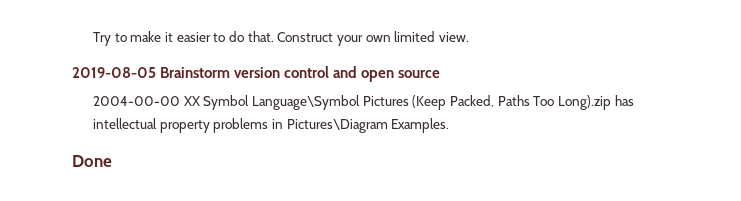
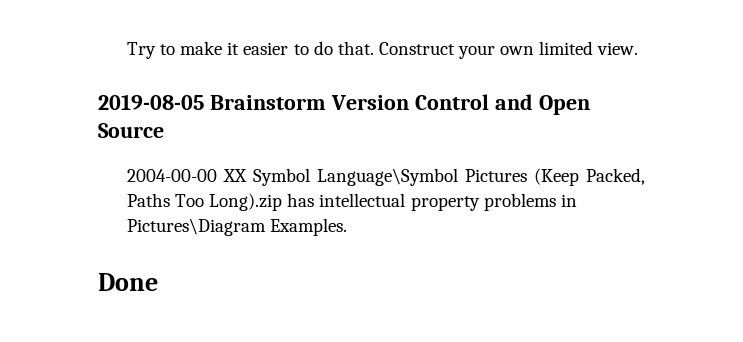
- 2019-08-05 Brainstorm version control and open source
+ 2019-08-05 Brainstorm Version Control and Open Source

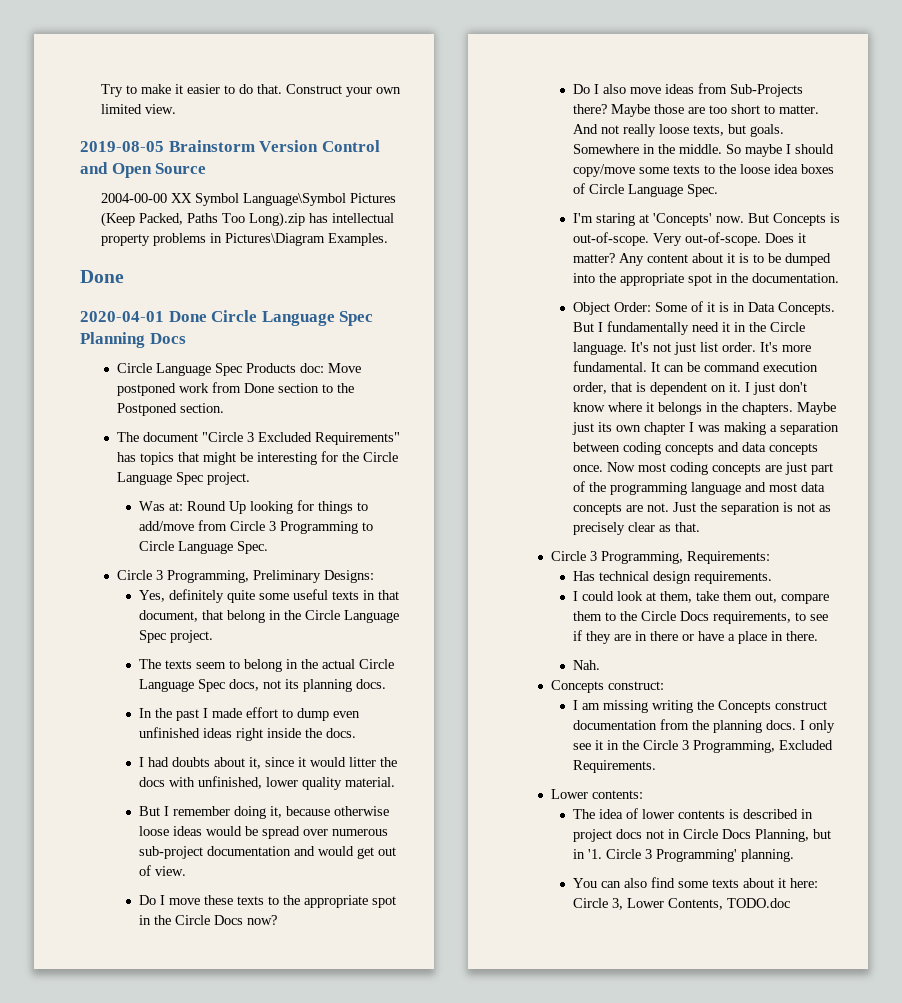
+ 2020-04-01 Done Circle Language Spec Planning Docs
+ Circle Language Spec Products doc: Move postponed work from Done section to the Postponed section.
+ The document "Circle 3 Excluded Requirements" has topics that might be interesting for the Circle Language Spec project.
+ Was at: Round Up looking for things to add/move from Circle 3 Programming to Circle Language Spec.
+ Circle 3 Programming, Preliminary Designs:
+ Yes, definitely quite some useful texts in that document, that belong in the Circle Language Spec project.
+ The texts seem to belong in the actual Circle Language Spec docs, not its planning docs.
+ In the past I made effort to dump even unfinished ideas right inside the docs.
+ I had doubts about it, since it would litter the docs with unfinished, lower quality material.
+ But I remember doing it, because otherwise loose ideas would be spread over numerous sub-project documentation and would get out of view.
+ Do I move these texts to the appropriate spot in the Circle Docs now?
+ Do I also move ideas from Sub-Projects there? Maybe those are too short to matter. And not really loose texts, but goals. Somewhere in the middle. So maybe I should copy/move some texts to the loose idea boxes of Circle Language Spec.
+ I'm staring at 'Concepts' now. But Concepts is out-of-scope. Very out-of-scope. Does it matter? Any content about it is to be dumped into the appropriate spot in the documentation.
+ Object Order: Some of it is in Data Concepts. But I fundamentally need it in the Circle language. It's not just list order. It's more fundamental. It can be command execution order, that is dependent on it. I just don't know where it belongs in the chapters. Maybe just its own chapter I was making a separation between coding concepts and data concepts once. Now most coding concepts are just part of the programming language and most data concepts are not. Just the separation is not as precisely clear as that.
+ Circle 3 Programming, Requirements:
+ Has technical design requirements.
+ I could look at them, take them out, compare them to the Circle Docs requirements, to see if they are in there or have a place in there.
+ Nah.
+ Concepts construct:
+ I am missing writing the Concepts construct documentation from the planning docs. I only see it in the Circle 3 Programming, Excluded Requirements.
+ Lower contents:
+ The idea of lower contents is described in project docs not in Circle Docs Planning, but in '1. Circle 3 Programming' planning.
+ You can also find some texts about it here: Circle 3, Lower Contents, TODO.doc

